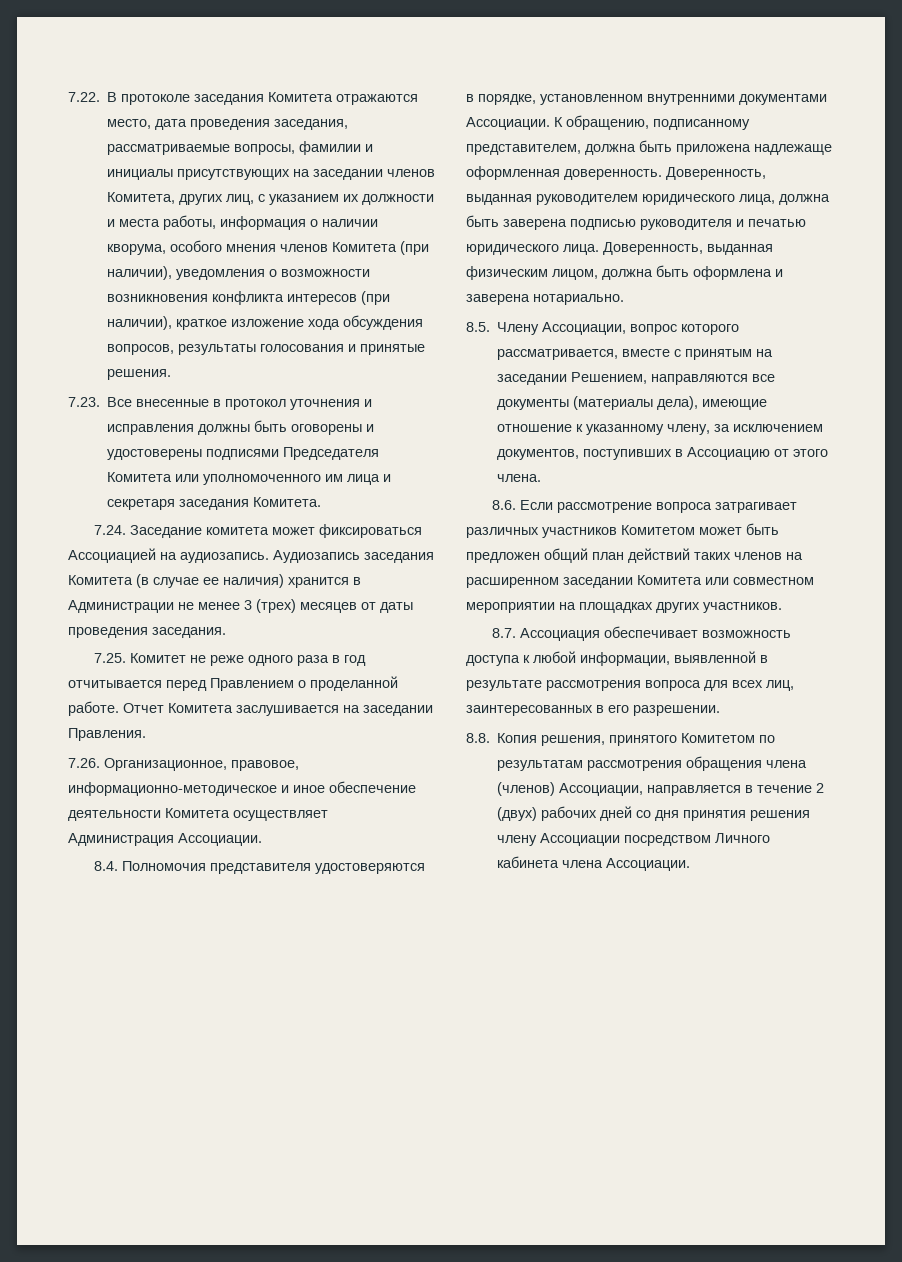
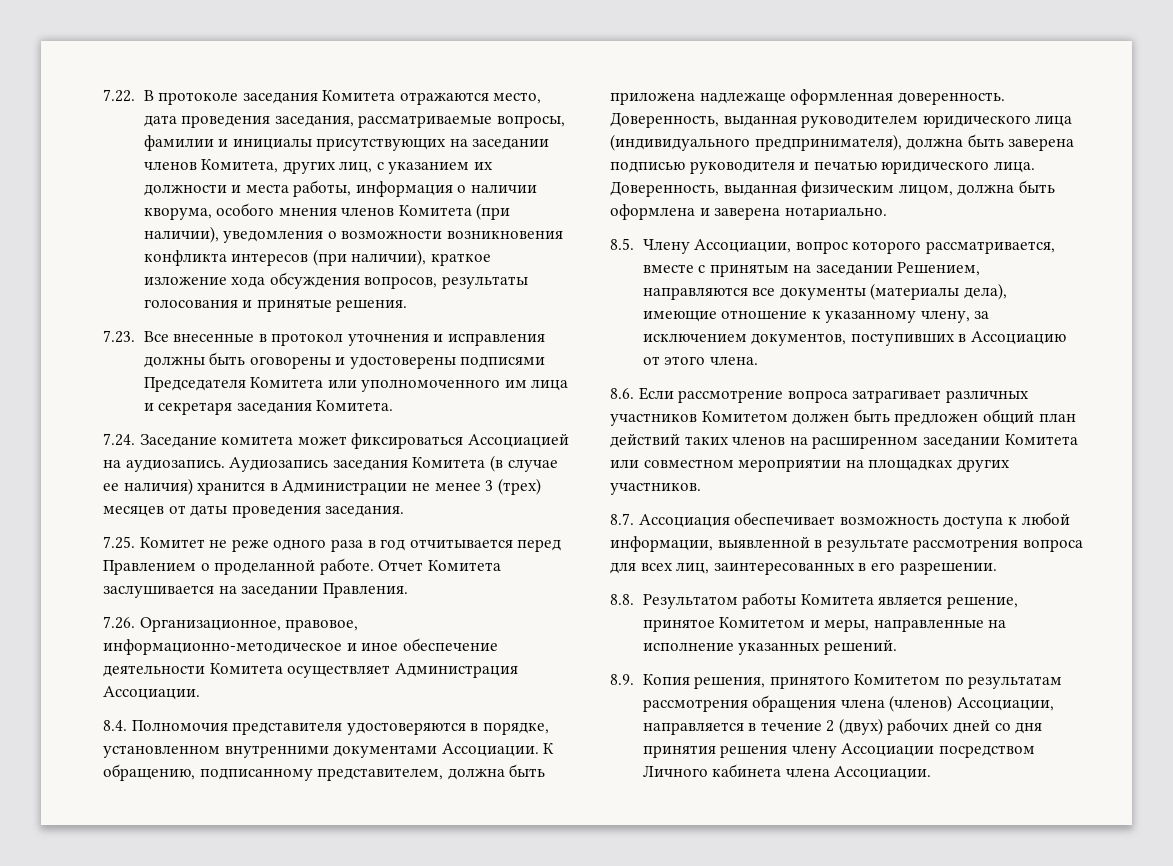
- Доверенность, выданная руководителем юридического лица, должна быть заверена подписью руководителя и печатью юридического лица.
+ Доверенность, выданная руководителем юридического лица (индивидуального предпринимателя), должна быть заверена подписью руководителя и печатью юридического лица.
- 8.6. Если рассмотрение вопроса затрагивает различных участников Комитетом может быть предложен общий план действий таких членов на расширенном заседании Комитета или совместном мероприятии на площадках других участников.
+ 8.6. Если рассмотрение вопроса затрагивает различных участников Комитетом должен быть предложен общий план действий таких членов на расширенном заседании Комитета или совместном мероприятии на площадках других участников.
- 8.8. Копия решения, принятого Комитетом по результатам рассмотрения обращения члена (членов) Ассоциации, направляется в течение 2 (двух) рабочих дней со дня принятия решения члену Ассоциации посредством Личного кабинета члена Ассоциации.
+ 8.8. Результатом работы Комитета является решение, принятое Комитетом и меры, направленные на исполнение указанных решений.
+ 8.9. Копия решения, принятого Комитетом по результатам рассмотрения обращения члена (членов) Ассоциации, направляется в течение 2 (двух) рабочих дней со дня принятия решения члену Ассоциации посредством Личного кабинета члена Ассоциации.

